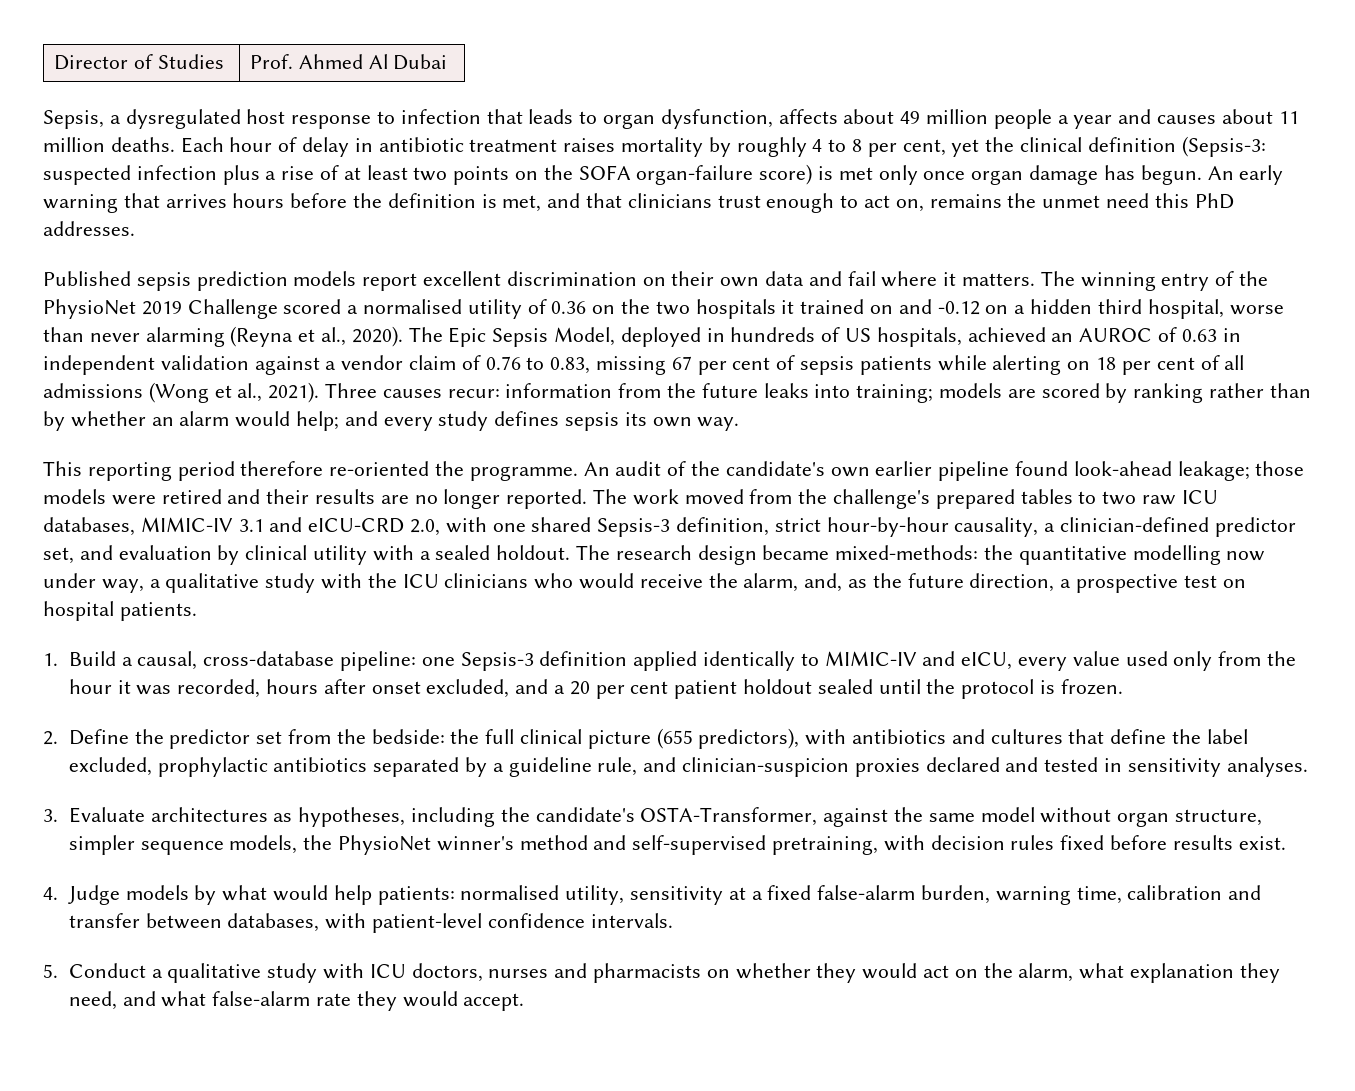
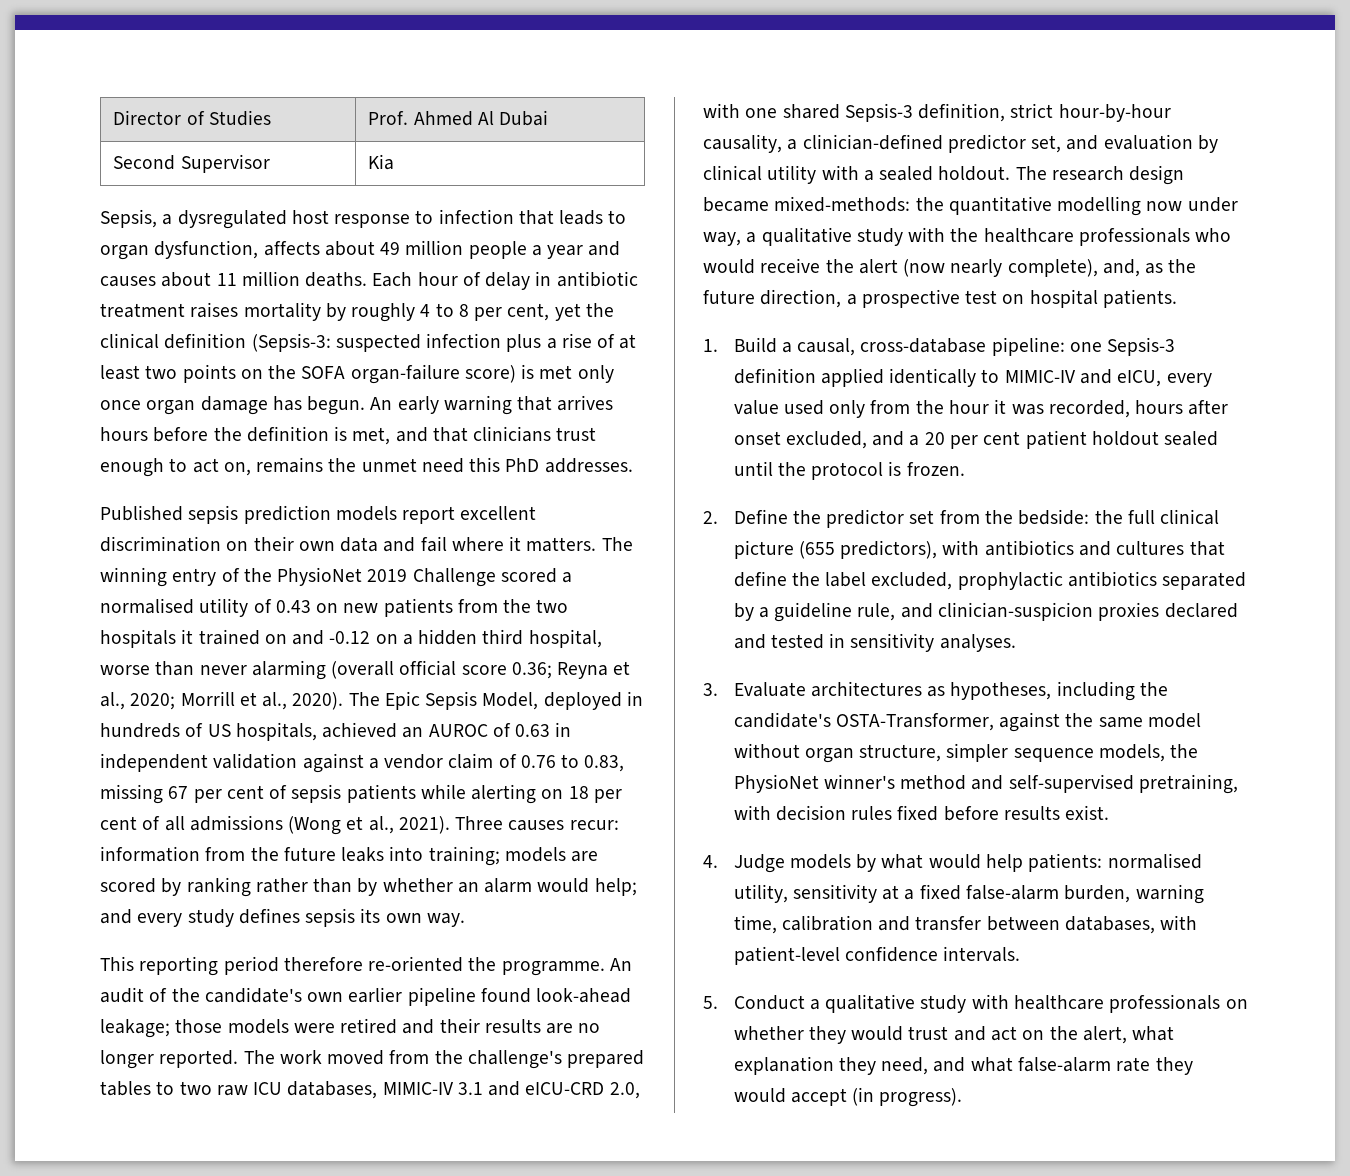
+ Second Supervisor | Kia
- The winning entry of the PhysioNet 2019 Challenge scored a normalised utility of 0.36 on the two hospitals it trained on and -0.12 on a hidden third hospital, worse than never alarming (Reyna et al., 2020).
+ The winning entry of the PhysioNet 2019 Challenge scored a normalised utility of 0.43 on new patients from the two hospitals it trained on and -0.12 on a hidden third hospital, worse than never alarming (overall official score 0.36; Reyna et al., 2020; Morrill et al., 2020).
- The research design became mixed-methods: the quantitative modelling now under way, a qualitative study with the ICU clinicians who would receive the alarm, and, as the future direction, a prospective test on hospital patients.
+ The research design became mixed-methods: the quantitative modelling now under way, a qualitative study with the healthcare professionals who would receive the alert (now nearly complete), and, as the future direction, a prospective test on hospital patients.
- 5. Conduct a qualitative study with ICU doctors, nurses and pharmacists on whether they would act on the alarm, what explanation they need, and what false-alarm rate they would accept.
+ 5. Conduct a qualitative study with healthcare professionals on whether they would trust and act on the alert, what explanation they need, and what false-alarm rate they would accept (in progress).

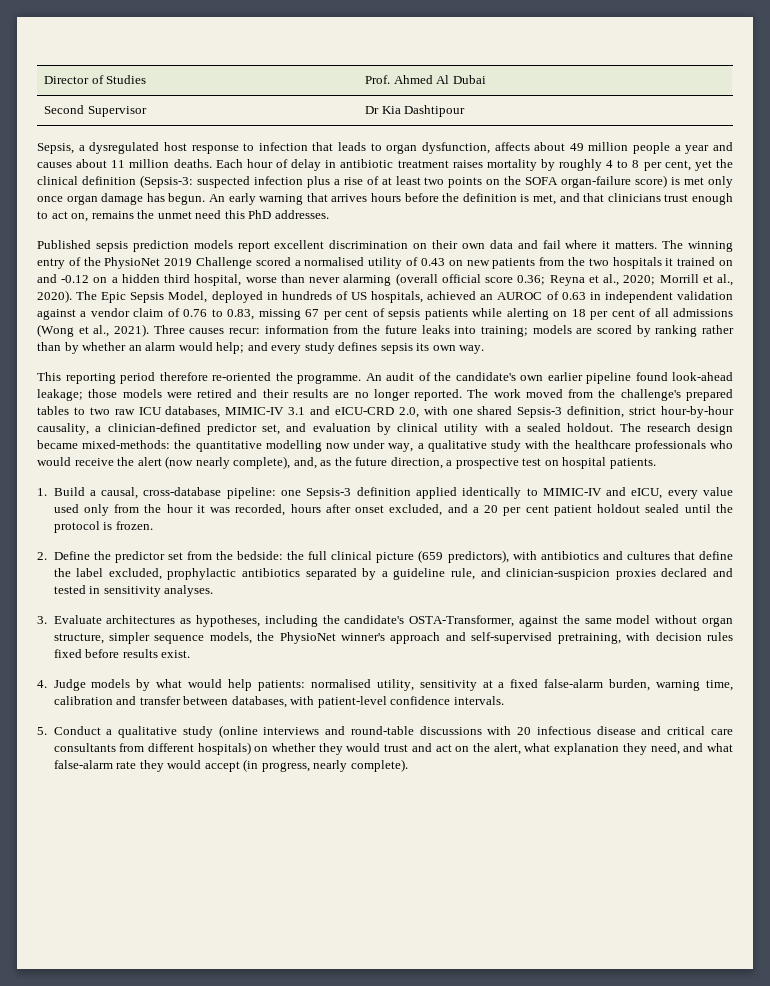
- Second Supervisor | Kia
+ Second Supervisor | Dr Kia Dashtipour
- 2. Define the predictor set from the bedside: the full clinical picture (655 predictors), with antibiotics and cultures that define the label excluded, prophylactic antibiotics separated by a guideline rule, and clinician-suspicion proxies declared and tested in sensitivity analyses.
+ 2. Define the predictor set from the bedside: the full clinical picture (659 predictors), with antibiotics and cultures that define the label excluded, prophylactic antibiotics separated by a guideline rule, and clinician-suspicion proxies declared and tested in sensitivity analyses.
- 3. Evaluate architectures as hypotheses, including the candidate's OSTA-Transformer, against the same model without organ structure, simpler sequence models, the PhysioNet winner's method and self-supervised pretraining, with decision rules fixed before results exist.
+ 3. Evaluate architectures as hypotheses, including the candidate's OSTA-Transformer, against the same model without organ structure, simpler sequence models, the PhysioNet winner's approach and self-supervised pretraining, with decision rules fixed before results exist.
- 5. Conduct a qualitative study with healthcare professionals on whether they would trust and act on the alert, what explanation they need, and what false-alarm rate they would accept (in progress).
+ 5. Conduct a qualitative study (online interviews and round-table discussions with 20 infectious disease and critical care consultants from different hospitals) on whether they would trust and act on the alert, what explanation they need, and what false-alarm rate they would accept (in progress, nearly complete).

